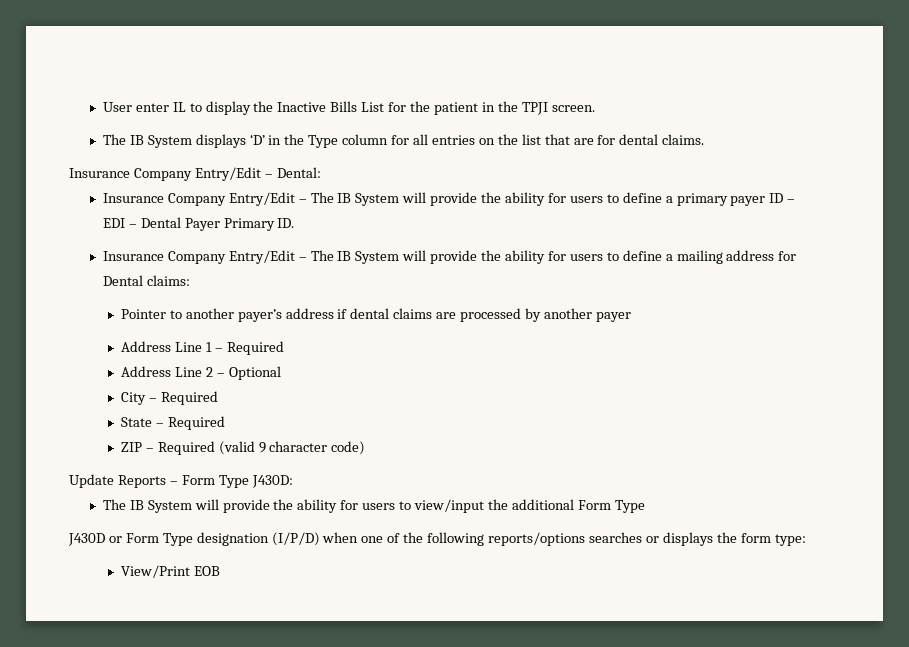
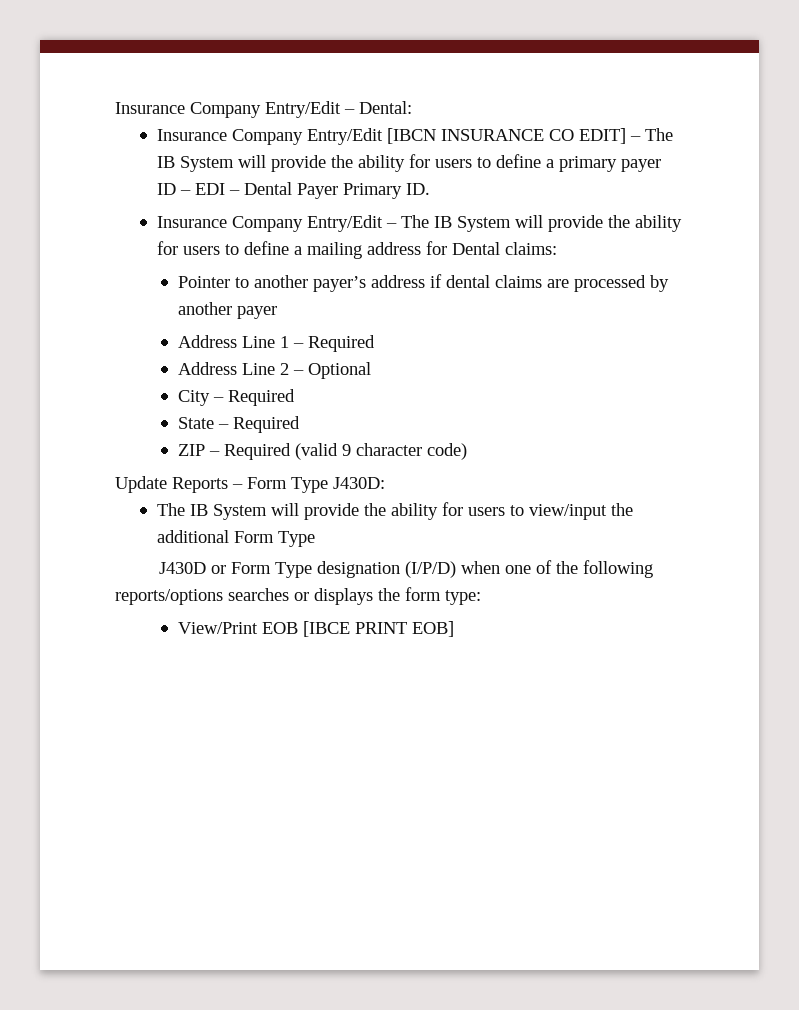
- User enter IL to display the Inactive Bills List for the patient in the TPJI screen.
- The IB System displays ‘D’ in the Type column for all entries on the list that are for dental claims.
- Insurance Company Entry/Edit – The IB System will provide the ability for users to define a primary payer ID – EDI – Dental Payer Primary ID.
+ Insurance Company Entry/Edit [IBCN INSURANCE CO EDIT] – The IB System will provide the ability for users to define a primary payer ID – EDI – Dental Payer Primary ID.
- View/Print EOB
+ View/Print EOB [IBCE PRINT EOB]

